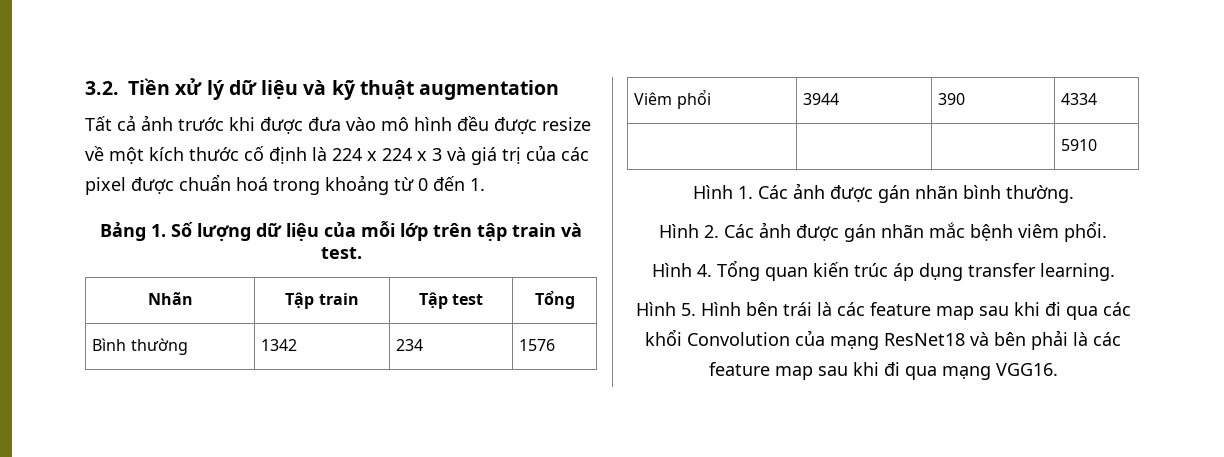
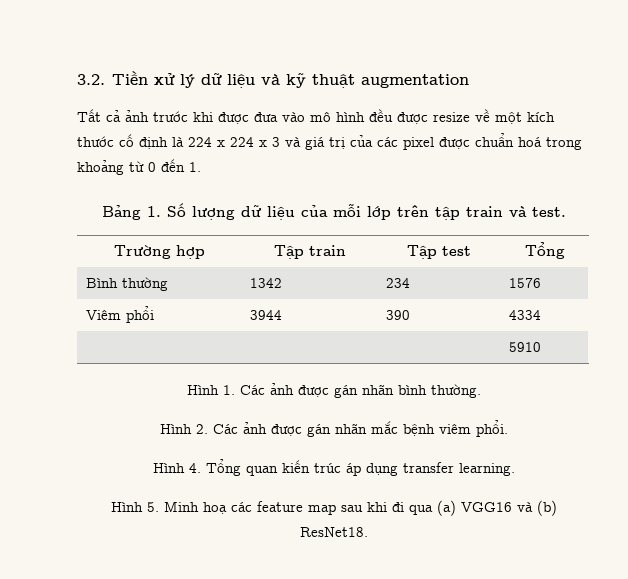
- Nhãn | Tập train | Tập test | Tổng
+ Trường hợp | Tập train | Tập test | Tổng
- Hình 5. Hình bên trái là các feature map sau khi đi qua các khổi Convolution của mạng ResNet18 và bên phải là các feature map sau khi đi qua mạng VGG16.
+ Hình 5. Minh hoạ các feature map sau khi đi qua (a) VGG16 và (b) ResNet18.

